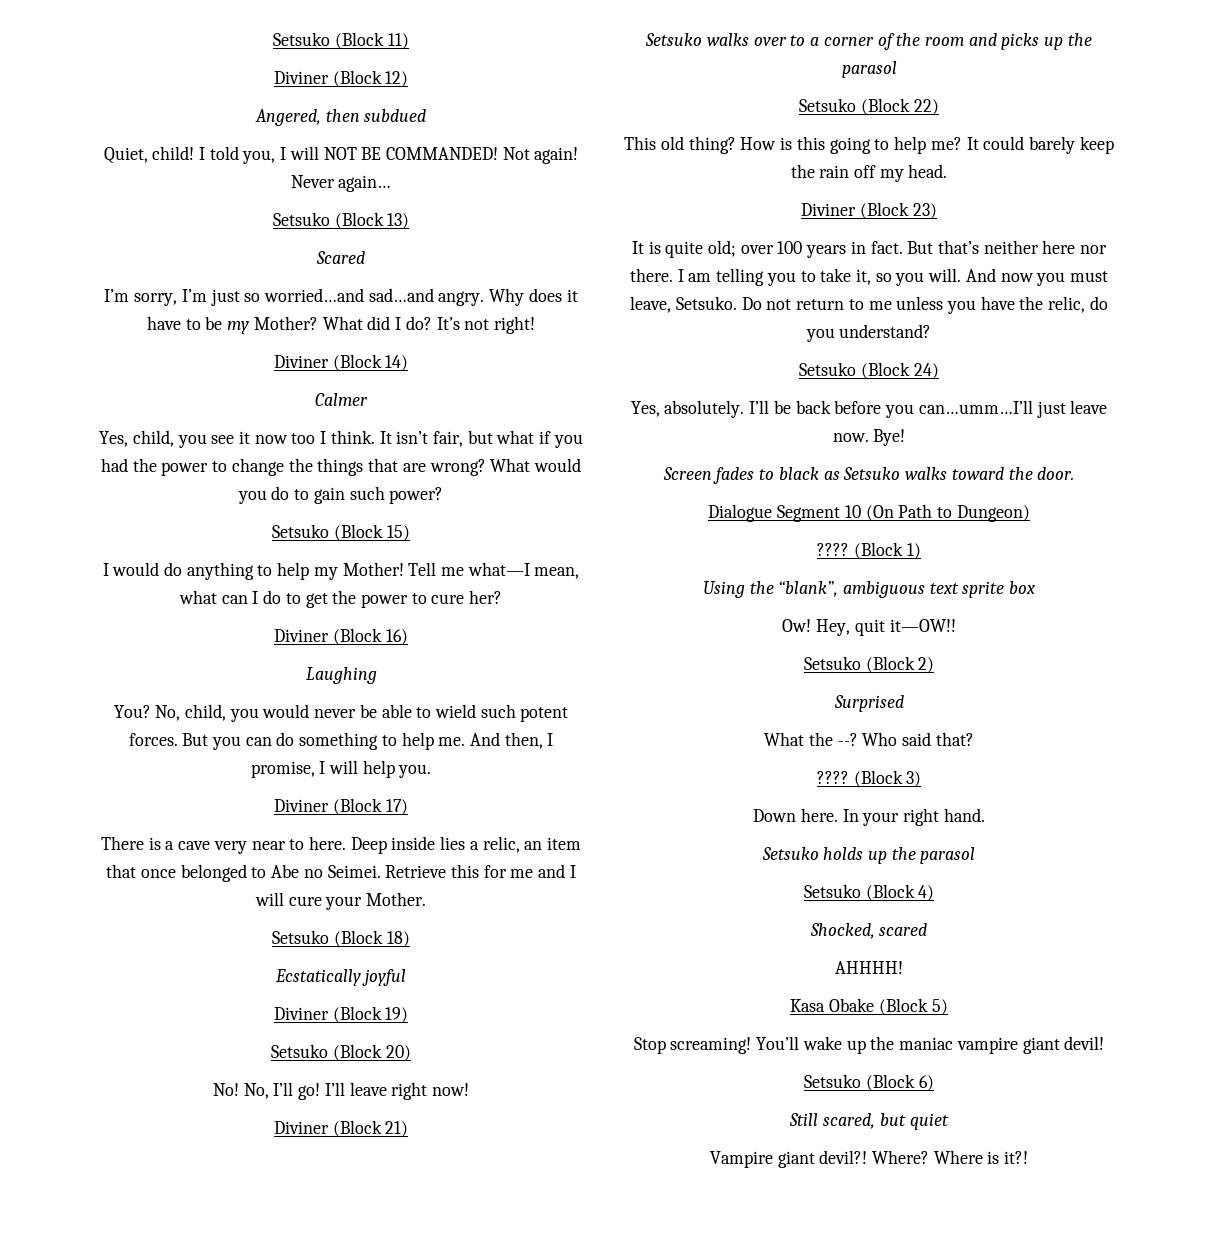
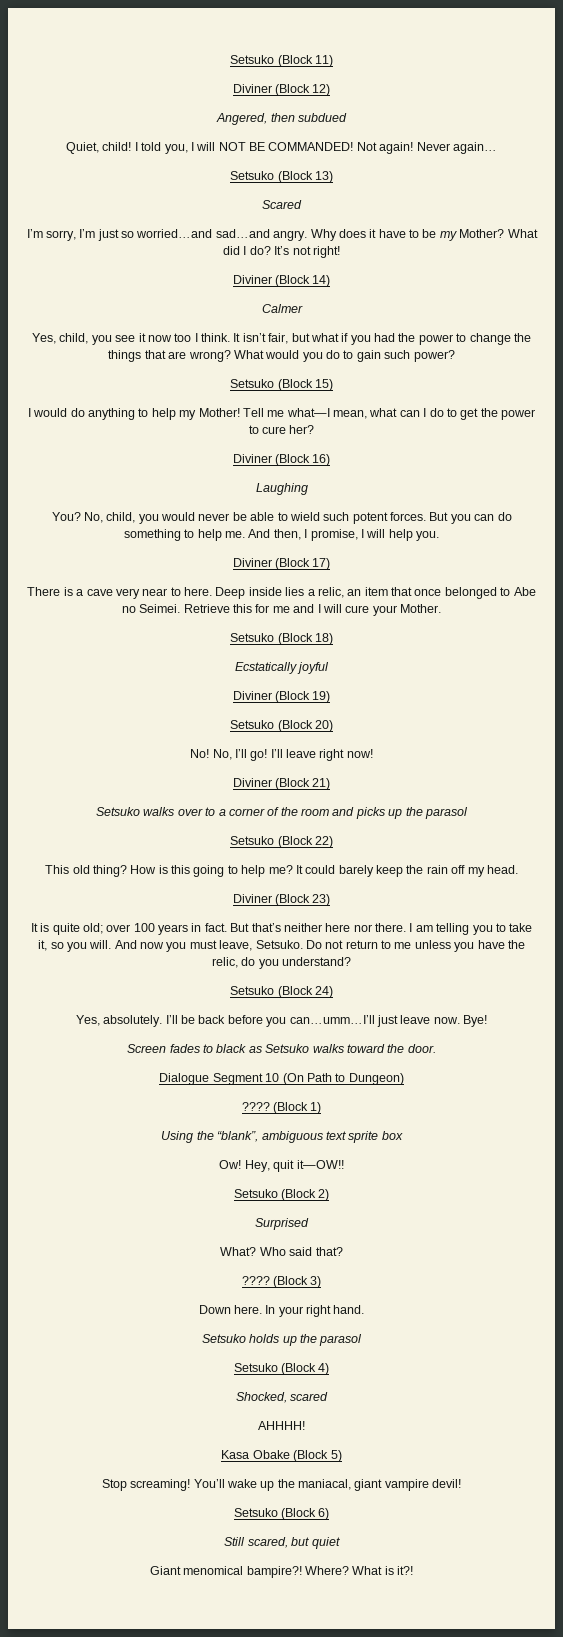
- What the --?
+ What?
- You’ll wake up the maniac vampire giant devil!
+ You’ll wake up the maniacal, giant vampire devil!
- Vampire giant devil?! Where? Where is it?!
+ Giant menomical bampire?! Where? What is it?!

